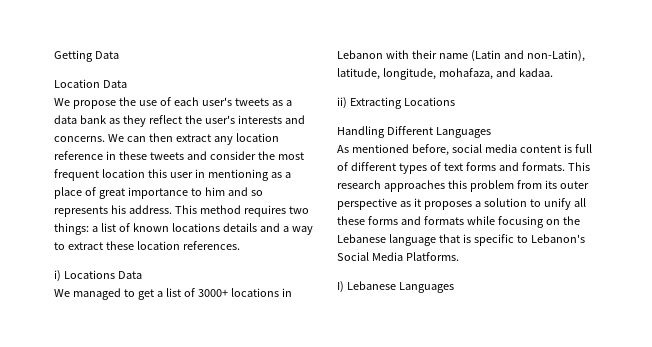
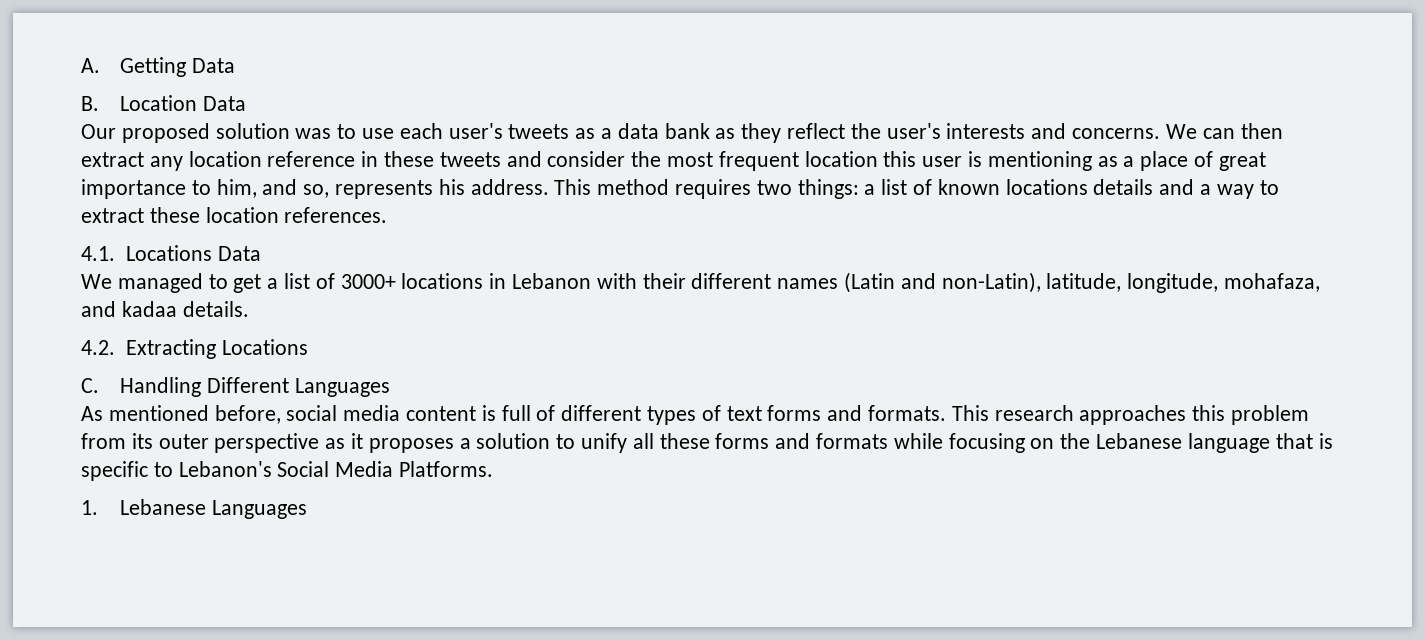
- Getting Data
+ A. Getting Data
- Location Data
+ B. Location Data
- We propose the use of each user's tweets as a data bank as they reflect the user's interests and concerns.
+ Our proposed solution was to use each user's tweets as a data bank as they reflect the user's interests and concerns.
- We can then extract any location reference in these tweets and consider the most frequent location this user in mentioning as a place of great importance to him and so represents his address.
+ We can then extract any location reference in these tweets and consider the most frequent location this user is mentioning as a place of great importance to him, and so, represents his address.
- i) Locations Data
+ 4.1. Locations Data
- We managed to get a list of 3000+ locations in Lebanon with their name (Latin and non-Latin), latitude, longitude, mohafaza, and kadaa.
- ii) Extracting Locations
+ We managed to get a list of 3000+ locations in Lebanon with their different names (Latin and non-Latin), latitude, longitude, mohafaza, and kadaa details.
+ 4.2. Extracting Locations
- Handling Different Languages
+ C. Handling Different Languages
- I) Lebanese Languages
+ 1. Lebanese Languages

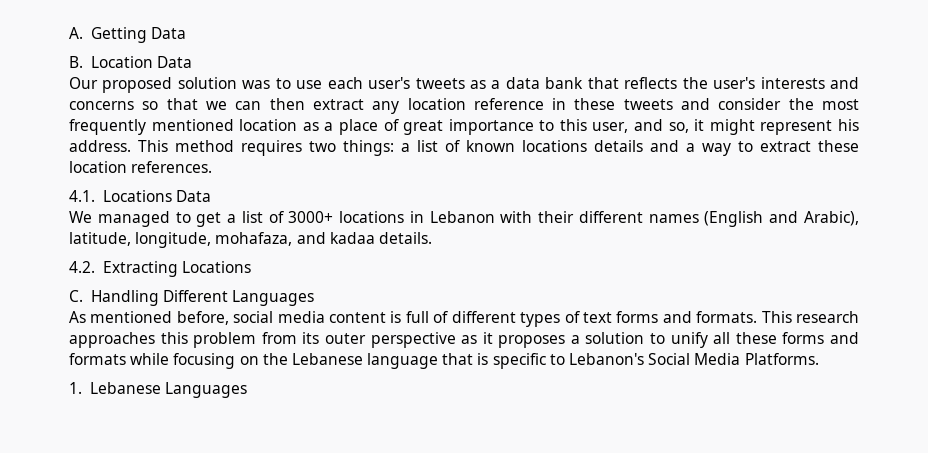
- Our proposed solution was to use each user's tweets as a data bank as they reflect the user's interests and concerns. We can then extract any location reference in these tweets and consider the most frequent location this user is mentioning as a place of great importance to him, and so, represents his address.
+ Our proposed solution was to use each user's tweets as a data bank that reflects the user's interests and concerns so that we can then extract any location reference in these tweets and consider the most frequently mentioned location as a place of great importance to this user, and so, it might represent his address.
- We managed to get a list of 3000+ locations in Lebanon with their different names (Latin and non-Latin), latitude, longitude, mohafaza, and kadaa details.
+ We managed to get a list of 3000+ locations in Lebanon with their different names (English and Arabic), latitude, longitude, mohafaza, and kadaa details.

